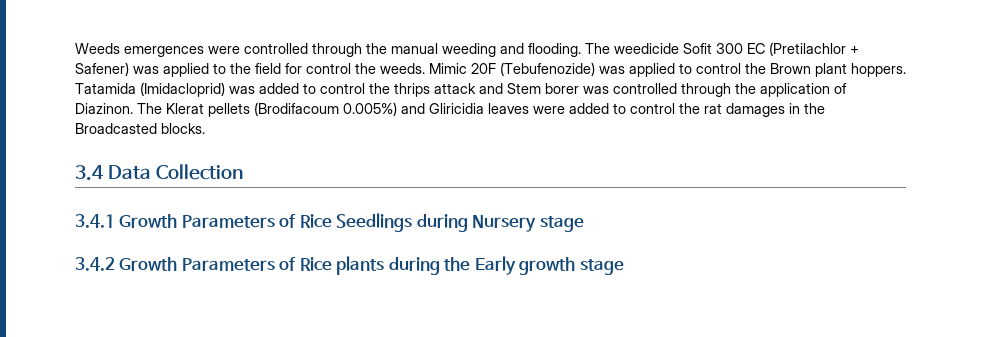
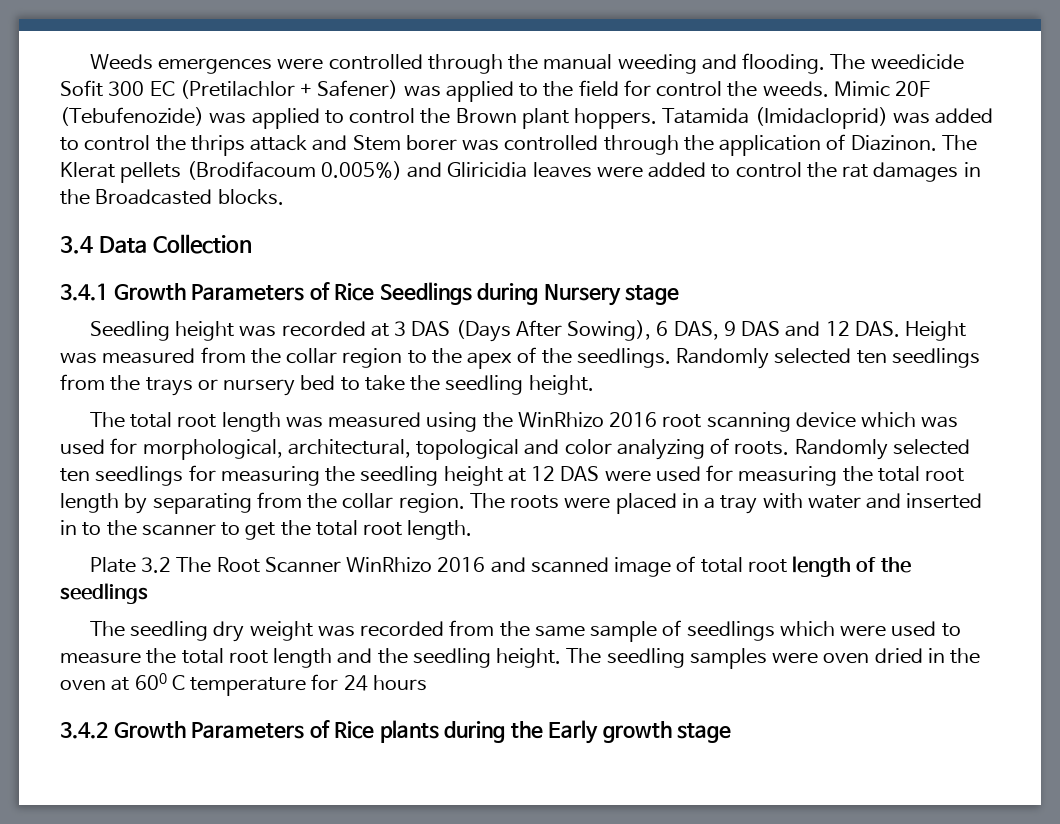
+ Seedling height was recorded at 3 DAS (Days After Sowing), 6 DAS, 9 DAS and 12 DAS. Height was measured from the collar region to the apex of the seedlings. Randomly selected ten seedlings from the trays or nursery bed to take the seedling height.
+ The total root length was measured using the WinRhizo 2016 root scanning device which was used for morphological, architectural, topological and color analyzing of roots. Randomly selected ten seedlings for measuring the seedling height at 12 DAS were used for measuring the total root length by separating from the collar region. The roots were placed in a tray with water and inserted in to the scanner to get the total root length.
+ Plate 3.2 The Root Scanner WinRhizo 2016 and scanned image of total root length of the seedlings
+ The seedling dry weight was recorded from the same sample of seedlings which were used to measure the total root length and the seedling height. The seedling samples were oven dried in the oven at 600 C temperature for 24 hours

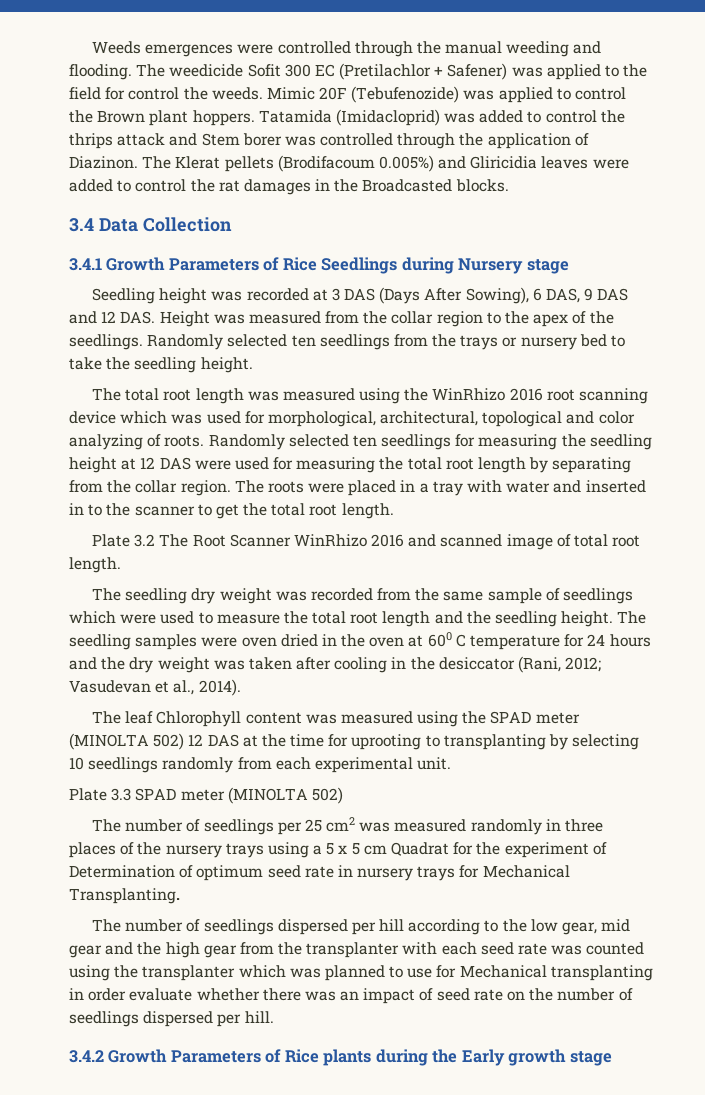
- Plate 3.2 The Root Scanner WinRhizo 2016 and scanned image of total root length of the seedlings
+ Plate 3.2 The Root Scanner WinRhizo 2016 and scanned image of total root length.
- The seedling samples were oven dried in the oven at 600 C temperature for 24 hours
+ The seedling samples were oven dried in the oven at 600 C temperature for 24 hours and the dry weight was taken after cooling in the desiccator (Rani, 2012; Vasudevan et al., 2014).
+ The leaf Chlorophyll content was measured using the SPAD meter (MINOLTA 502) 12 DAS at the time for uprooting to transplanting by selecting 10 seedlings randomly from each experimental unit.
+ Plate 3.3 SPAD meter (MINOLTA 502)
+ The number of seedlings per 25 cm2 was measured randomly in three places of the nursery trays using a 5 x 5 cm Quadrat for the experiment of Determination of optimum seed rate in nursery trays for Mechanical Transplanting.
+ The number of seedlings dispersed per hill according to the low gear, mid gear and the high gear from the transplanter with each seed rate was counted using the transplanter which was planned to use for Mechanical transplanting in order evaluate whether there was an impact of seed rate on the number of seedlings dispersed per hill.

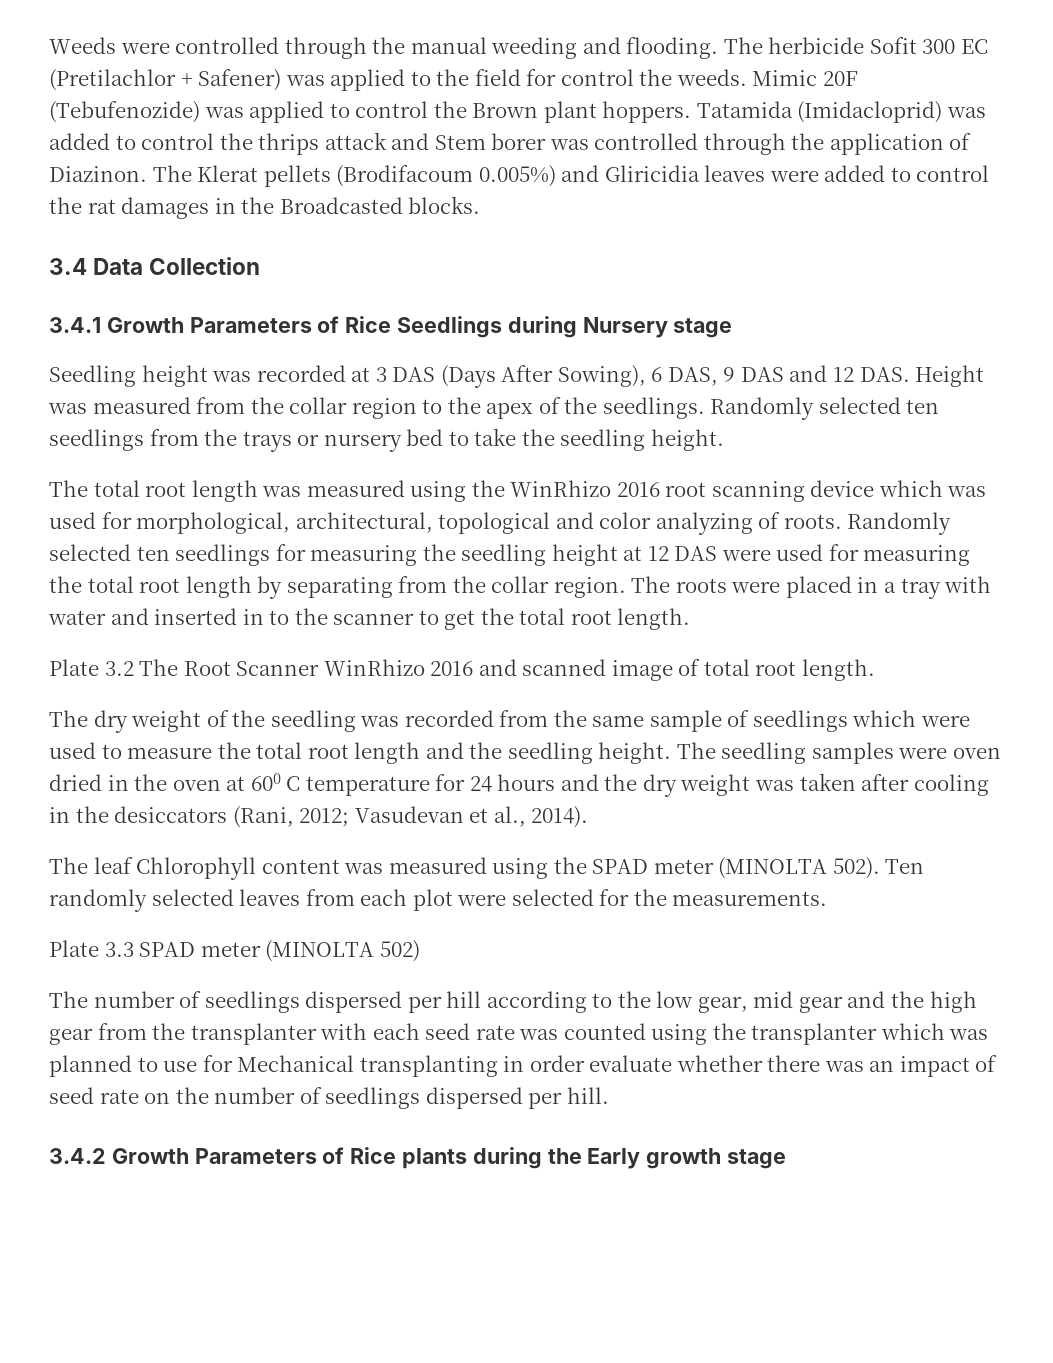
- Weeds emergences were controlled through the manual weeding and flooding.
+ Weeds were controlled through the manual weeding and flooding.
- The weedicide Sofit 300 EC (Pretilachlor + Safener) was applied to the field for control the weeds.
+ The herbicide Sofit 300 EC (Pretilachlor + Safener) was applied to the field for control the weeds.
- The seedling dry weight was recorded from the same sample of seedlings which were used to measure the total root length and the seedling height.
+ The dry weight of the seedling was recorded from the same sample of seedlings which were used to measure the total root length and the seedling height.
- The seedling samples were oven dried in the oven at 600 C temperature for 24 hours and the dry weight was taken after cooling in the desiccator (Rani, 2012; Vasudevan et al., 2014).
+ The seedling samples were oven dried in the oven at 600 C temperature for 24 hours and the dry weight was taken after cooling in the desiccators (Rani, 2012; Vasudevan et al., 2014).
- The leaf Chlorophyll content was measured using the SPAD meter (MINOLTA 502) 12 DAS at the time for uprooting to transplanting by selecting 10 seedlings randomly from each experimental unit.
+ The leaf Chlorophyll content was measured using the SPAD meter (MINOLTA 502). Ten randomly selected leaves from each plot were selected for the measurements.
- The number of seedlings per 25 cm2 was measured randomly in three places of the nursery trays using a 5 x 5 cm Quadrat for the experiment of Determination of optimum seed rate in nursery trays for Mechanical Transplanting.

